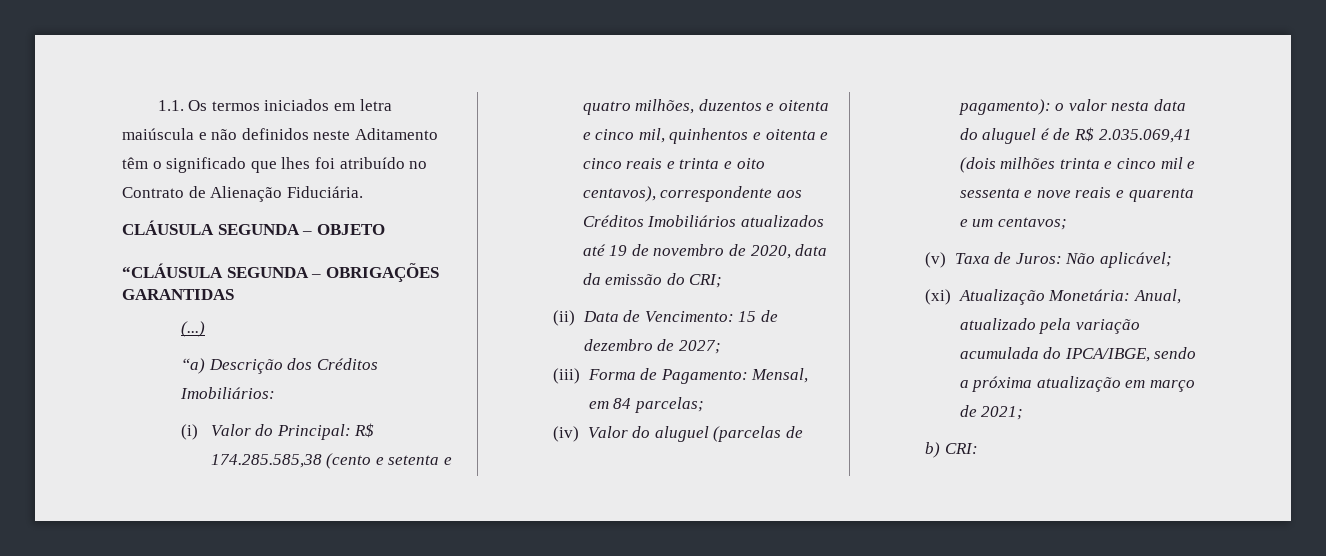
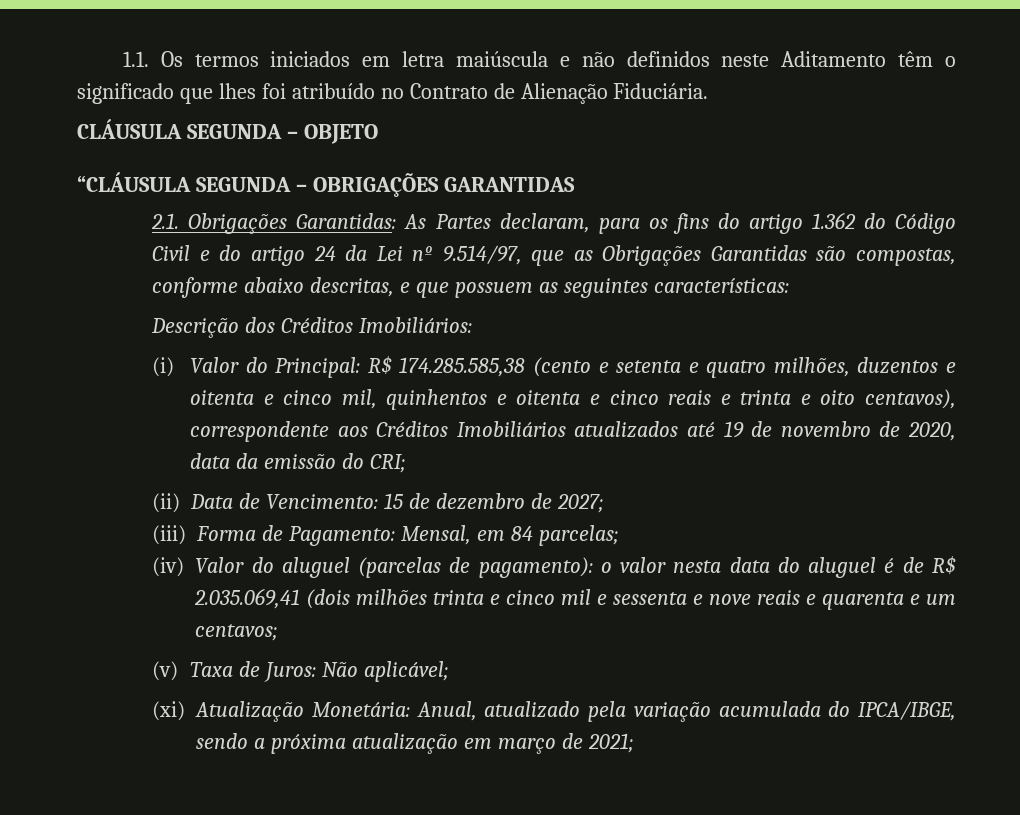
- (...)
- “a) Descrição dos Créditos Imobiliários:
+ 2.1. Obrigações Garantidas: As Partes declaram, para os fins do artigo 1.362 do Código Civil e do artigo 24 da Lei nº 9.514/97, que as Obrigações Garantidas são compostas, conforme abaixo descritas, e que possuem as seguintes características:
+ Descrição dos Créditos Imobiliários:
- b) CRI:

